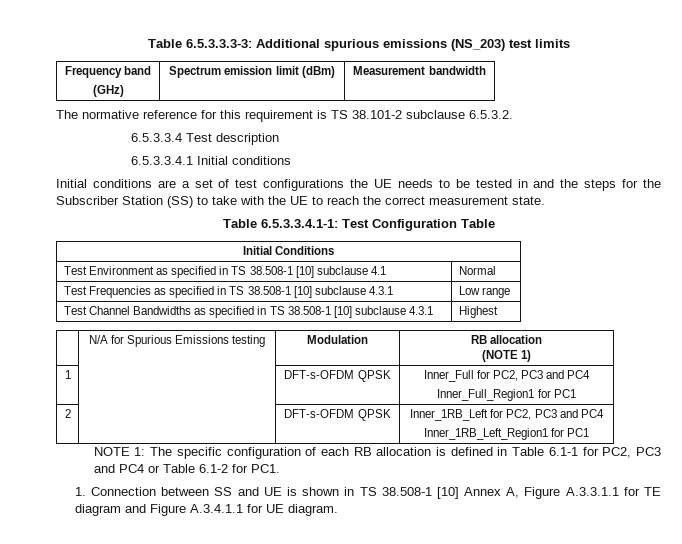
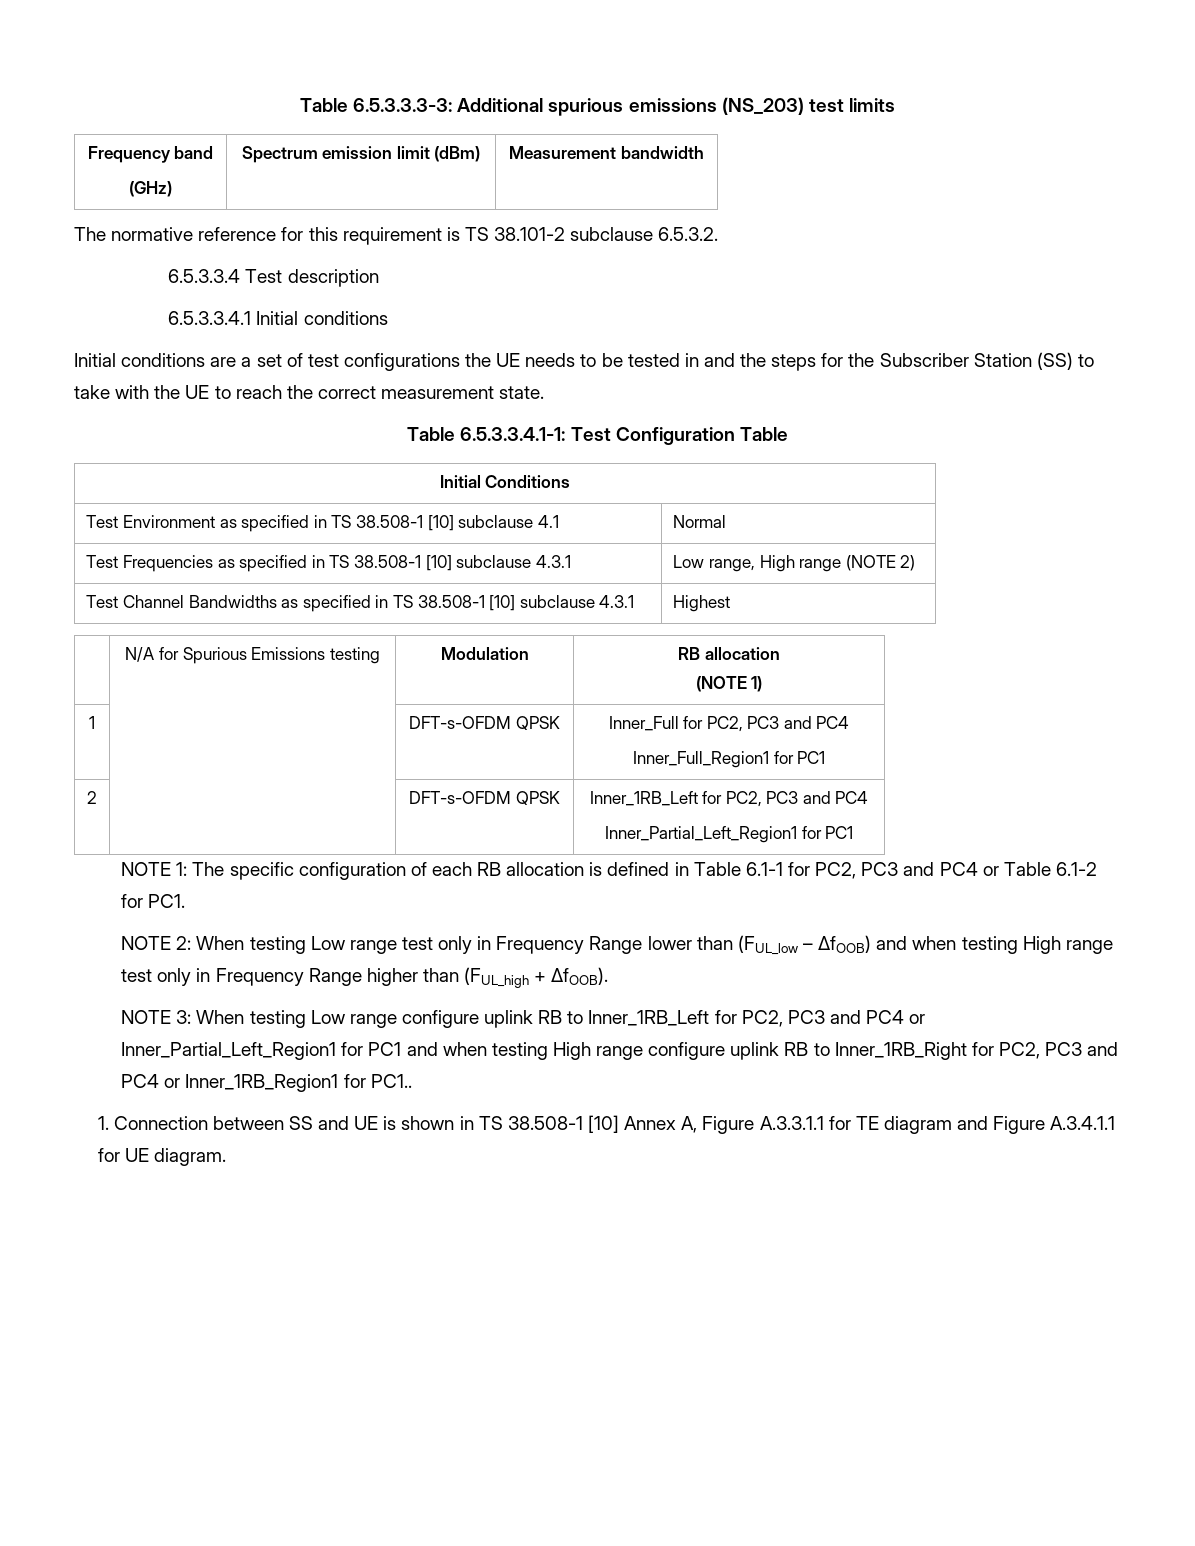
- Test Frequencies as specified in TS 38.508-1 [10] subclause 4.3.1 | Low range
+ Test Frequencies as specified in TS 38.508-1 [10] subclause 4.3.1 | Low range, High range (NOTE 2)
  2 | | DFT-s-OFDM QPSK | Inner_1RB_Left for PC2, PC3 and PC4
- Inner_1RB_Left_Region1 for PC1
+ Inner_Partial_Left_Region1 for PC1
+ NOTE 2: When testing Low range test only in Frequency Range lower than (FUL_low – ΔfOOB) and when testing High range test only in Frequency Range higher than (FUL_high + ΔfOOB).
+ NOTE 3: When testing Low range configure uplink RB to Inner_1RB_Left for PC2, PC3 and PC4 or Inner_Partial_Left_Region1 for PC1 and when testing High range configure uplink RB to Inner_1RB_Right for PC2, PC3 and PC4 or Inner_1RB_Region1 for PC1..

